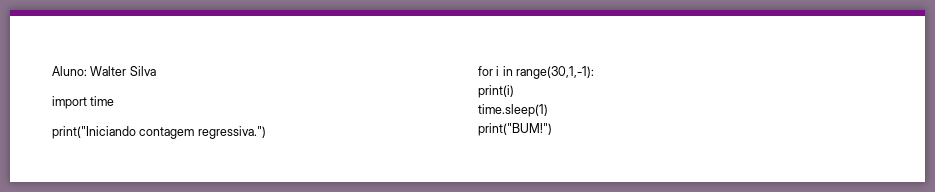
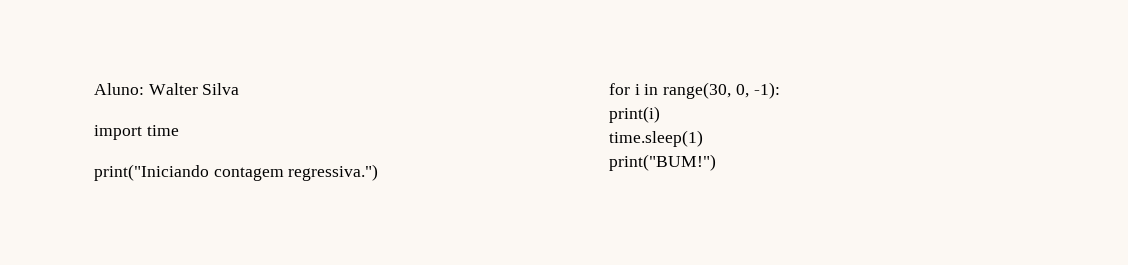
- for i in range(30,1,-1):
+ for i in range(30, 0, -1):

